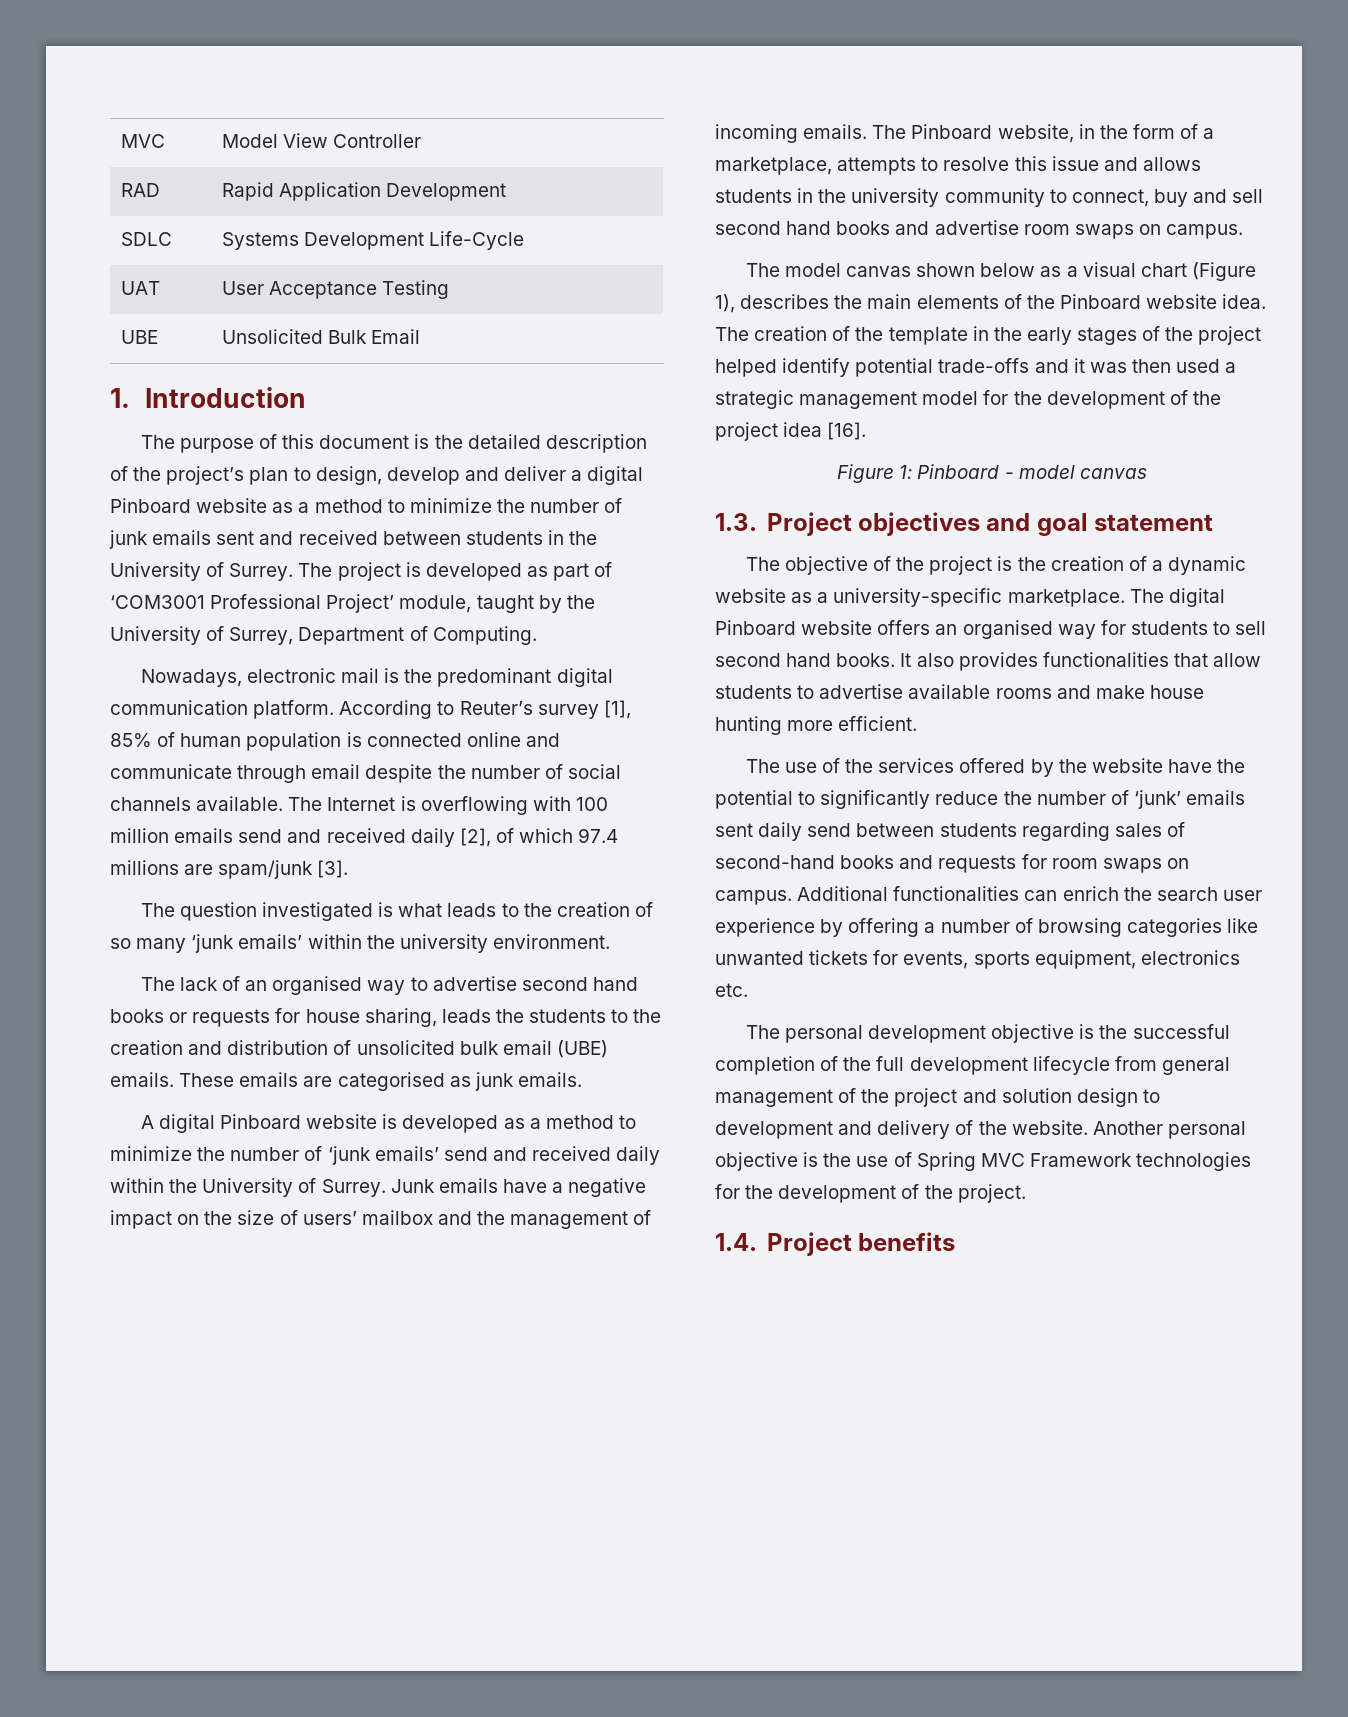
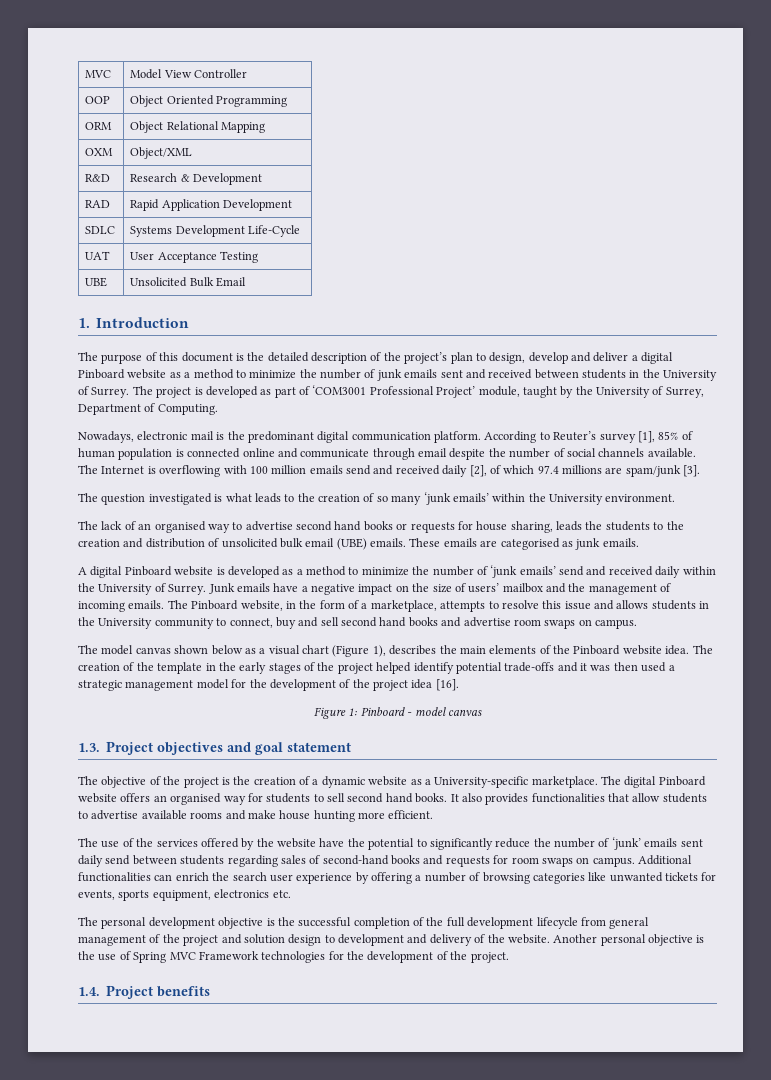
+ OOP | Object Oriented Programming
+ ORM | Object Relational Mapping
+ OXM | Object/XML
+ R&D | Research & Development
- The question investigated is what leads to the creation of so many ‘junk emails’ within the university environment.
+ The question investigated is what leads to the creation of so many ‘junk emails’ within the University environment.
- The Pinboard website, in the form of a marketplace, attempts to resolve this issue and allows students in the university community to connect, buy and sell second hand books and advertise room swaps on campus.
+ The Pinboard website, in the form of a marketplace, attempts to resolve this issue and allows students in the University community to connect, buy and sell second hand books and advertise room swaps on campus.
- The objective of the project is the creation of a dynamic website as a university-specific marketplace.
+ The objective of the project is the creation of a dynamic website as a University-specific marketplace.

